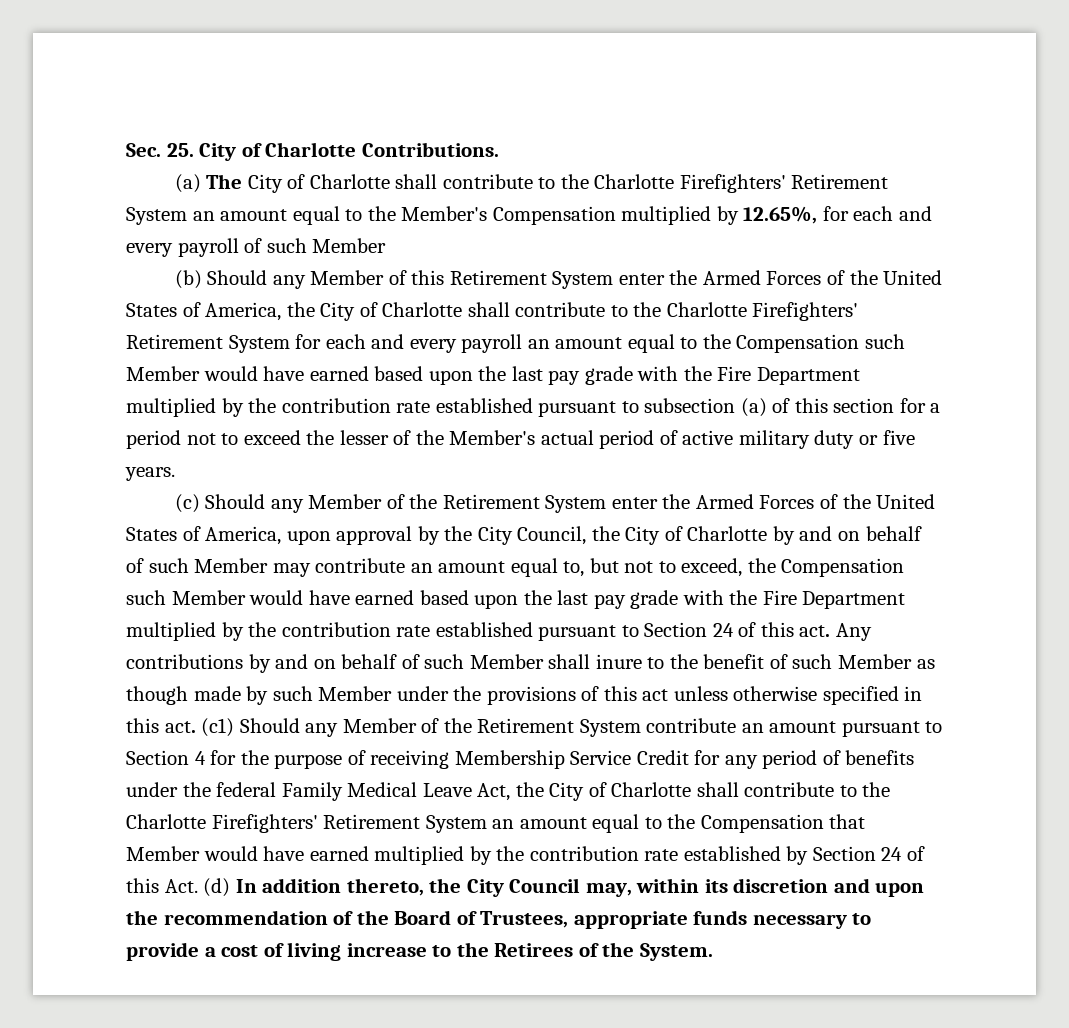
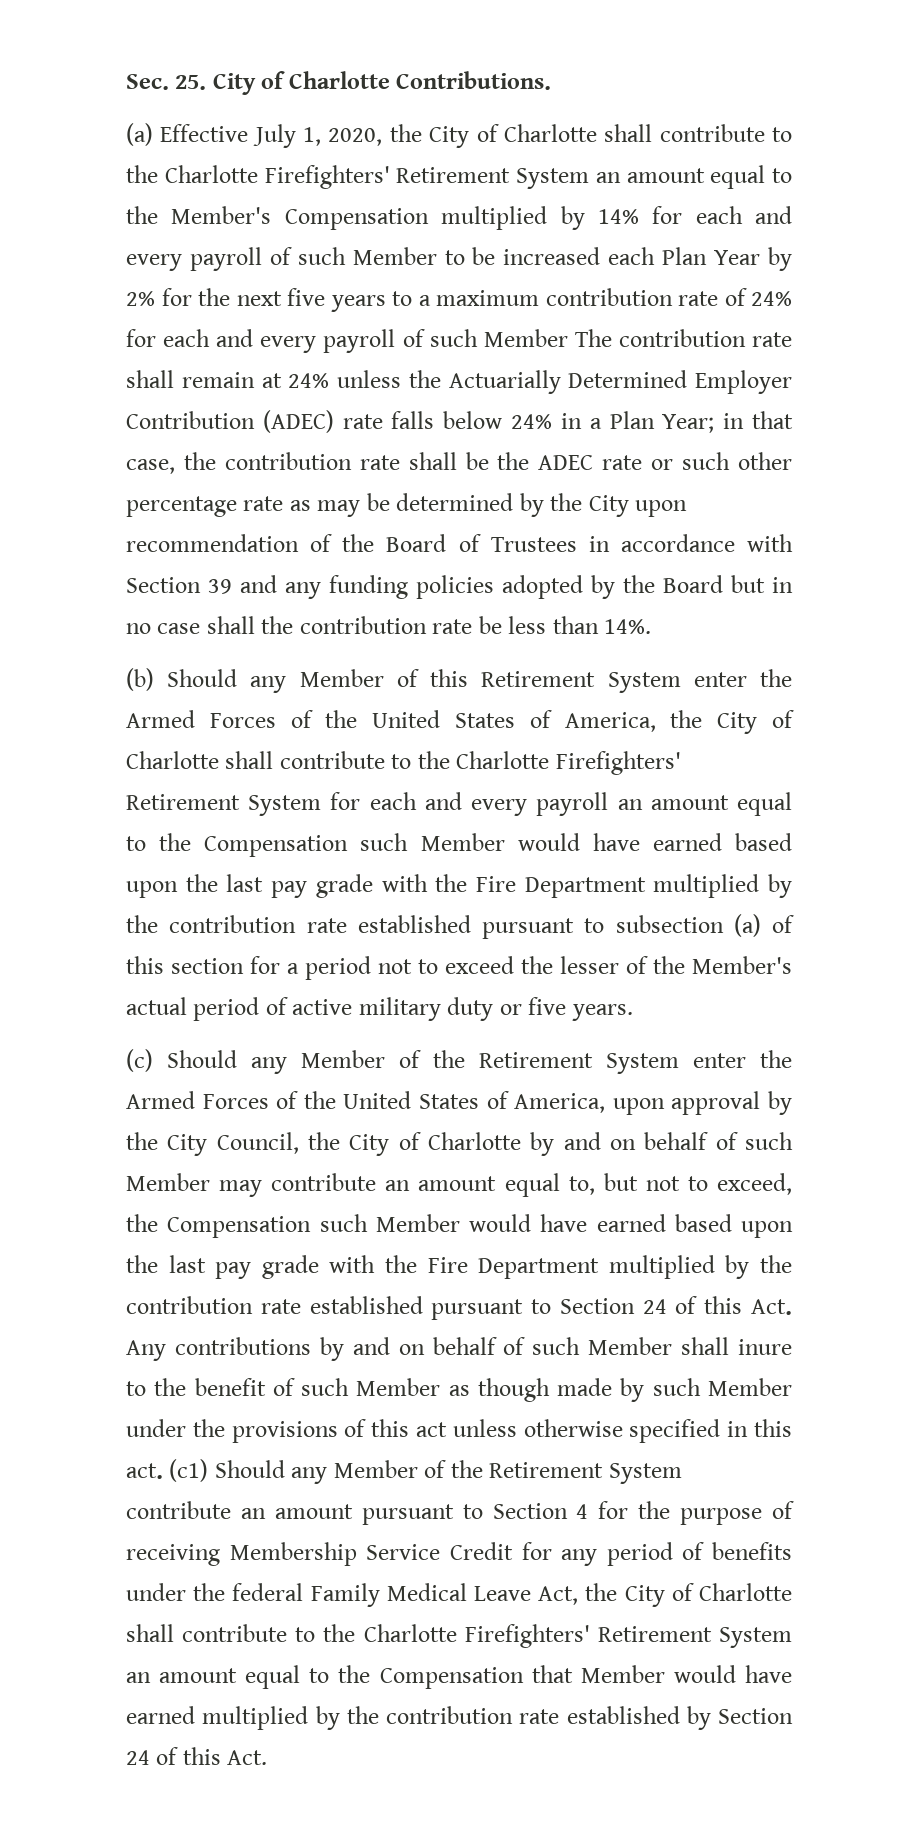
- (a) The City of Charlotte shall contribute to the Charlotte Firefighters' Retirement System an amount equal to the Member's Compensation multiplied by 12.65%, for each and every payroll of such Member
+ (a) Effective July 1, 2020, the City of Charlotte shall contribute to the Charlotte Firefighters' Retirement System an amount equal to the Member's Compensation multiplied by 14% for each and every payroll of such Member to be increased each Plan Year by 2% for the next five years to a maximum contribution rate of 24% for each and every payroll of such Member The contribution rate shall remain at 24% unless the Actuarially Determined Employer Contribution (ADEC) rate falls below 24% in a Plan Year; in that case, the contribution rate shall be the ADEC rate or such other percentage rate as may be determined by the City upon recommendation of the Board of Trustees in accordance with Section 39 and any funding policies adopted by the Board but in no case shall the contribution rate be less than 14%.
- (c) Should any Member of the Retirement System enter the Armed Forces of the United States of America, upon approval by the City Council, the City of Charlotte by and on behalf of such Member may contribute an amount equal to, but not to exceed, the Compensation such Member would have earned based upon the last pay grade with the Fire Department multiplied by the contribution rate established pursuant to Section 24 of this act. Any contributions by and on behalf of such Member shall inure to the benefit of such Member as though made by such Member under the provisions of this act unless otherwise specified in this act.
+ (c) Should any Member of the Retirement System enter the Armed Forces of the United States of America, upon approval by the City Council, the City of Charlotte by and on behalf of such Member may contribute an amount equal to, but not to exceed, the Compensation such Member would have earned based upon the last pay grade with the Fire Department multiplied by the contribution rate established pursuant to Section 24 of this Act. Any contributions by and on behalf of such Member shall inure to the benefit of such Member as though made by such Member under the provisions of this act unless otherwise specified in this act.
- (c1) Should any Member of the Retirement System contribute an amount pursuant to Section 4 for the purpose of receiving Membership Service Credit for any period of benefits under the federal Family Medical Leave Act, the City of Charlotte shall contribute to the Charlotte Firefighters' Retirement System an amount equal to the Compensation that Member would have earned multiplied by the contribution rate established by Section 24 of this Act. (d) In addition thereto, the City Council may, within its discretion and upon the recommendation of the Board of Trustees, appropriate funds necessary to provide a cost of living increase to the Retirees of the System.
+ (c1) Should any Member of the Retirement System contribute an amount pursuant to Section 4 for the purpose of receiving Membership Service Credit for any period of benefits under the federal Family Medical Leave Act, the City of Charlotte shall contribute to the Charlotte Firefighters' Retirement System an amount equal to the Compensation that Member would have earned multiplied by the contribution rate established by Section 24 of this Act.

